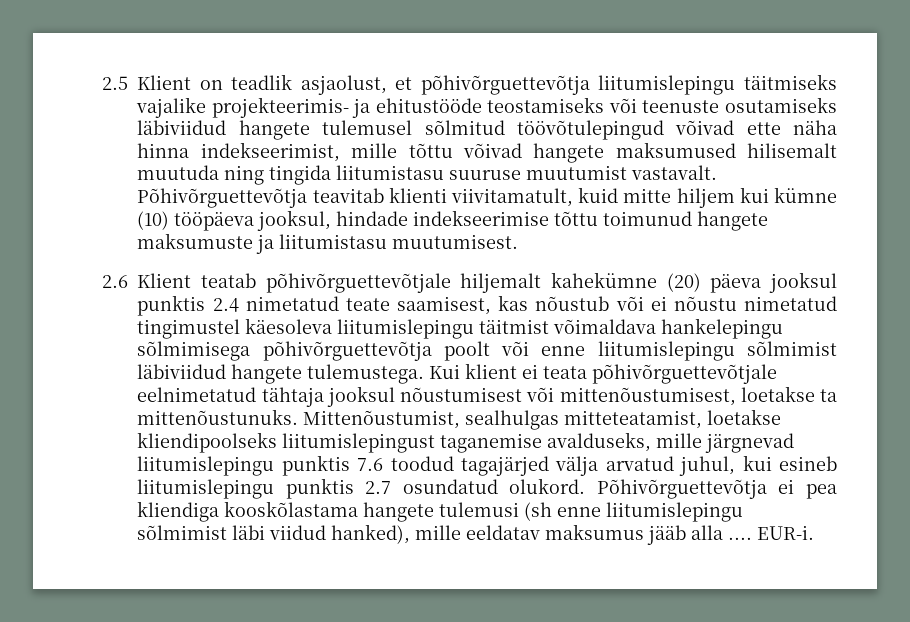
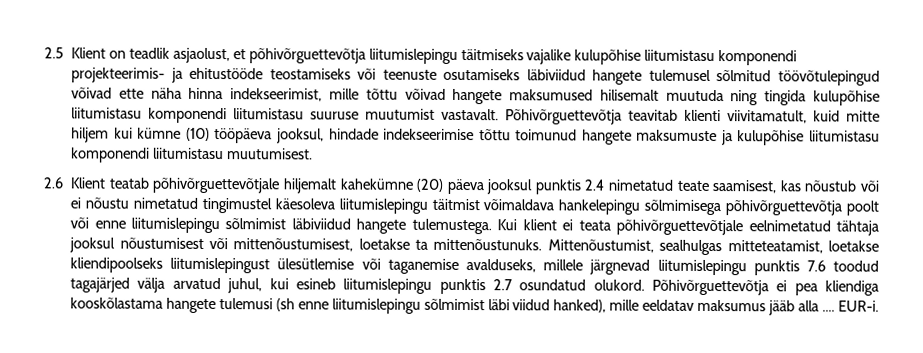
- 2.5 Klient on teadlik asjaolust, et põhivõrguettevõtja liitumislepingu täitmiseks vajalike projekteerimis- ja ehitustööde teostamiseks või teenuste osutamiseks läbiviidud hangete tulemusel sõlmitud töövõtulepingud võivad ette näha hinna indekseerimist, mille tõttu võivad hangete maksumused hilisemalt muutuda ning tingida liitumistasu suuruse muutumist vastavalt.
+ 2.5 Klient on teadlik asjaolust, et põhivõrguettevõtja liitumislepingu täitmiseks vajalike kulupõhise liitumistasu komponendi projekteerimis- ja ehitustööde teostamiseks või teenuste osutamiseks läbiviidud hangete tulemusel sõlmitud töövõtulepingud võivad ette näha hinna indekseerimist, mille tõttu võivad hangete maksumused hilisemalt muutuda ning tingida kulupõhise liitumistasu komponendi liitumistasu suuruse muutumist vastavalt.
- Põhivõrguettevõtja teavitab klienti viivitamatult, kuid mitte hiljem kui kümne (10) tööpäeva jooksul, hindade indekseerimise tõttu toimunud hangete maksumuste ja liitumistasu muutumisest.
+ Põhivõrguettevõtja teavitab klienti viivitamatult, kuid mitte hiljem kui kümne (10) tööpäeva jooksul, hindade indekseerimise tõttu toimunud hangete maksumuste ja kulupõhise liitumistasu komponendi liitumistasu muutumisest.
- Mittenõustumist, sealhulgas mitteteatamist, loetakse kliendipoolseks liitumislepingust taganemise avalduseks, mille järgnevad liitumislepingu punktis 7.6 toodud tagajärjed välja arvatud juhul, kui esineb liitumislepingu punktis 2.7 osundatud olukord.
+ Mittenõustumist, sealhulgas mitteteatamist, loetakse kliendipoolseks liitumislepingust ülesütlemise või taganemise avalduseks, millele järgnevad liitumislepingu punktis 7.6 toodud tagajärjed välja arvatud juhul, kui esineb liitumislepingu punktis 2.7 osundatud olukord.

